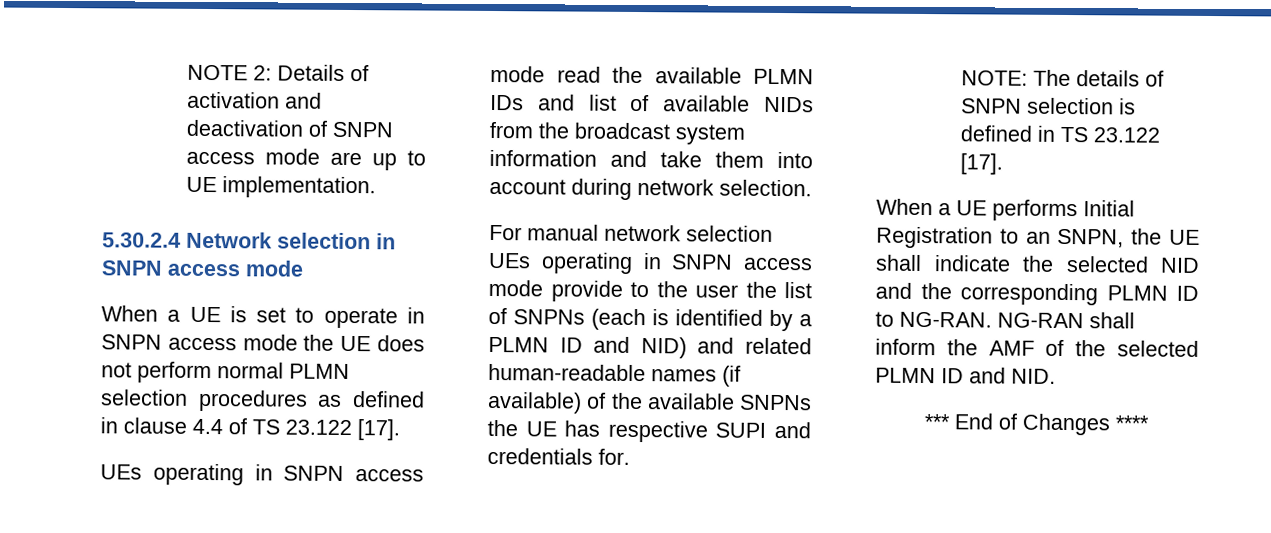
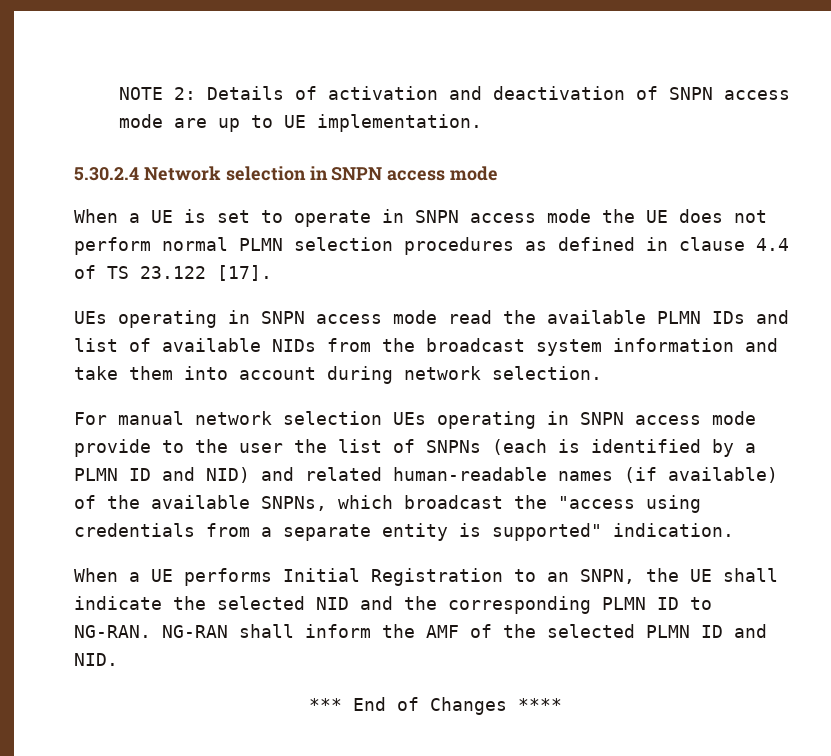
- For manual network selection UEs operating in SNPN access mode provide to the user the list of SNPNs (each is identified by a PLMN ID and NID) and related human-readable names (if available) of the available SNPNs the UE has respective SUPI and credentials for.
- NOTE: The details of SNPN selection is defined in TS 23.122 [17].
+ For manual network selection UEs operating in SNPN access mode provide to the user the list of SNPNs (each is identified by a PLMN ID and NID) and related human-readable names (if available) of the available SNPNs, which broadcast the "access using credentials from a separate entity is supported" indication.

